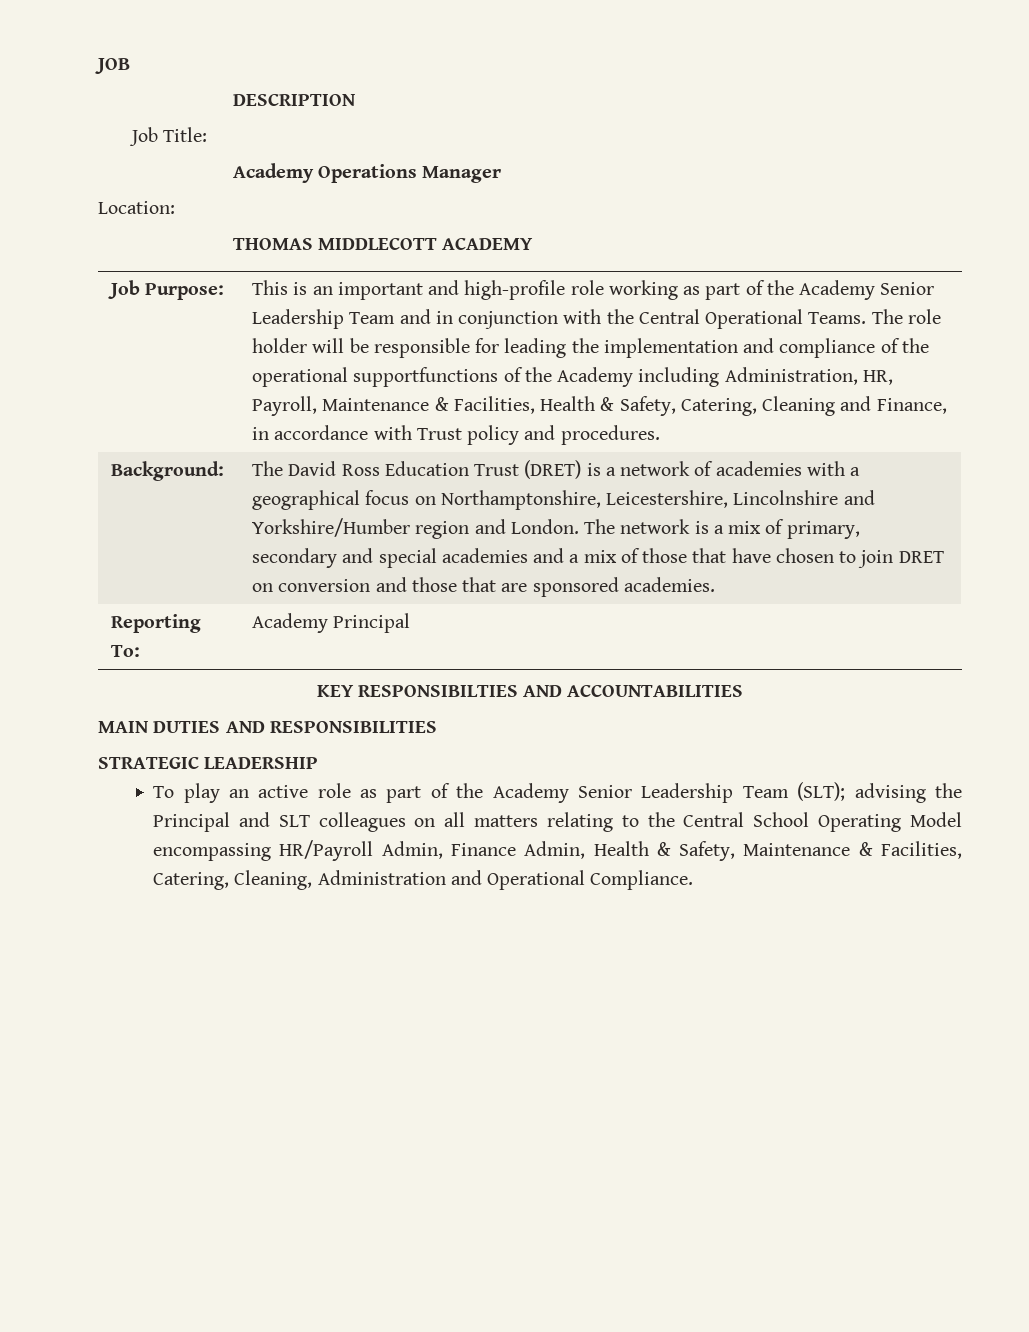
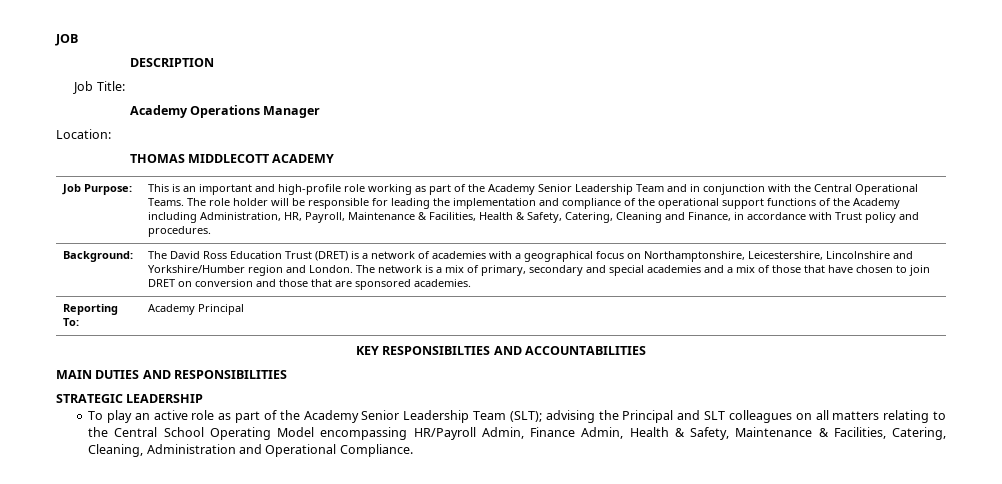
- The role holder will be responsible for leading the implementation and compliance of the operational supportfunctions of the Academy including Administration, HR, Payroll, Maintenance & Facilities, Health & Safety, Catering, Cleaning and Finance, in accordance with Trust policy and procedures.
+ The role holder will be responsible for leading the implementation and compliance of the operational support functions of the Academy including Administration, HR, Payroll, Maintenance & Facilities, Health & Safety, Catering, Cleaning and Finance, in accordance with Trust policy and procedures.

